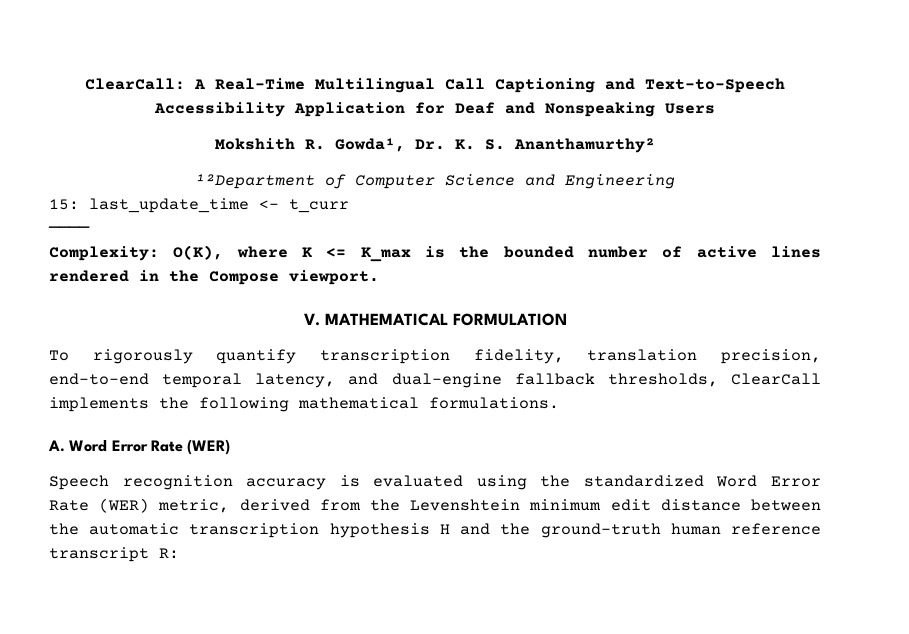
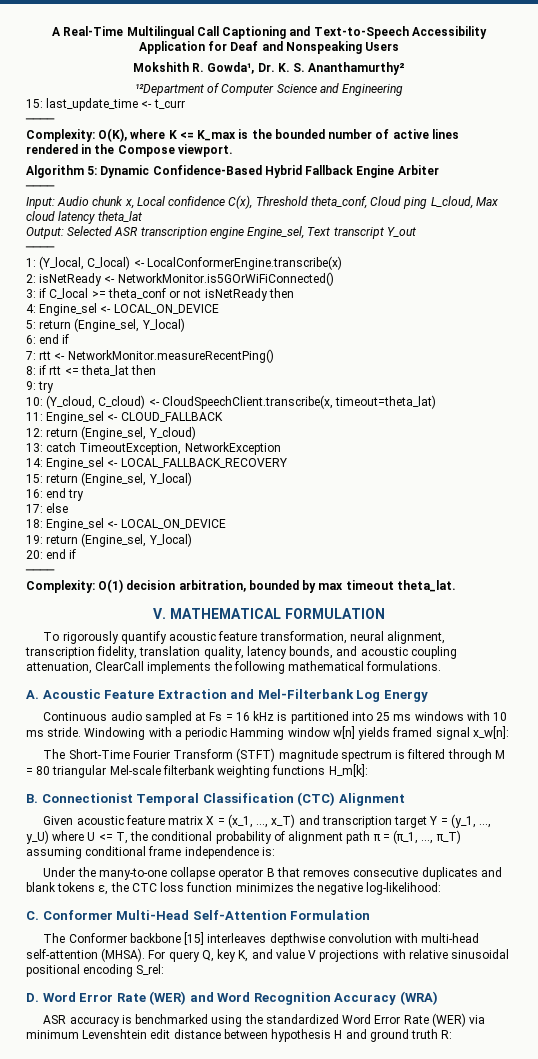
- ClearCall: A Real-Time Multilingual Call Captioning and Text-to-Speech Accessibility Application for Deaf and Nonspeaking Users
+ A Real-Time Multilingual Call Captioning and Text-to-Speech Accessibility Application for Deaf and Nonspeaking Users
+ Algorithm 5: Dynamic Confidence-Based Hybrid Fallback Engine Arbiter
+ ────
+ Input: Audio chunk x, Local confidence C(x), Threshold theta_conf, Cloud ping L_cloud, Max cloud latency theta_lat
+ Output: Selected ASR transcription engine Engine_sel, Text transcript Y_out
+ ────
+ 1: (Y_local, C_local) <- LocalConformerEngine.transcribe(x)
+ 2: isNetReady <- NetworkMonitor.is5GOrWiFiConnected()
+ 3: if C_local >= theta_conf or not isNetReady then
+ 4: Engine_sel <- LOCAL_ON_DEVICE
+ 5: return (Engine_sel, Y_local)
+ 6: end if
+ 7: rtt <- NetworkMonitor.measureRecentPing()
+ 8: if rtt <= theta_lat then
+ 9: try
+ 10: (Y_cloud, C_cloud) <- CloudSpeechClient.transcribe(x, timeout=theta_lat)
+ 11: Engine_sel <- CLOUD_FALLBACK
+ 12: return (Engine_sel, Y_cloud)
+ 13: catch TimeoutException, NetworkException
+ 14: Engine_sel <- LOCAL_FALLBACK_RECOVERY
+ 15: return (Engine_sel, Y_local)
+ 16: end try
+ 17: else
+ 18: Engine_sel <- LOCAL_ON_DEVICE
+ 19: return (Engine_sel, Y_local)
+ 20: end if
+ ────
+ Complexity: O(1) decision arbitration, bounded by max timeout theta_lat.
- To rigorously quantify transcription fidelity, translation precision, end-to-end temporal latency, and dual-engine fallback thresholds, ClearCall implements the following mathematical formulations.
+ To rigorously quantify acoustic feature transformation, neural alignment, transcription fidelity, translation quality, latency bounds, and acoustic coupling attenuation, ClearCall implements the following mathematical formulations.
- A. Word Error Rate (WER)
- Speech recognition accuracy is evaluated using the standardized Word Error Rate (WER) metric, derived from the Levenshtein minimum edit distance between the automatic transcription hypothesis H and the ground-truth human reference transcript R:
+ A. Acoustic Feature Extraction and Mel-Filterbank Log Energy
+ Continuous audio sampled at Fs = 16 kHz is partitioned into 25 ms windows with 10 ms stride. Windowing with a periodic Hamming window w[n] yields framed signal x_w[n]:
+ The Short-Time Fourier Transform (STFT) magnitude spectrum is filtered through M = 80 triangular Mel-scale filterbank weighting functions H_m[k]:
+ B. Connectionist Temporal Classification (CTC) Alignment
+ Given acoustic feature matrix X = (x_1, ..., x_T) and transcription target Y = (y_1, ..., y_U) where U <= T, the conditional probability of alignment path π = (π_1, ..., π_T) assuming conditional frame independence is:
+ Under the many-to-one collapse operator B that removes consecutive duplicates and blank tokens ε, the CTC loss function minimizes the negative log-likelihood:
+ C. Conformer Multi-Head Self-Attention Formulation
+ The Conformer backbone [15] interleaves depthwise convolution with multi-head self-attention (MHSA). For query Q, key K, and value V projections with relative sinusoidal positional encoding S_rel:
+ D. Word Error Rate (WER) and Word Recognition Accuracy (WRA)
+ ASR accuracy is benchmarked using the standardized Word Error Rate (WER) via minimum Levenshtein edit distance between hypothesis H and ground truth R:

